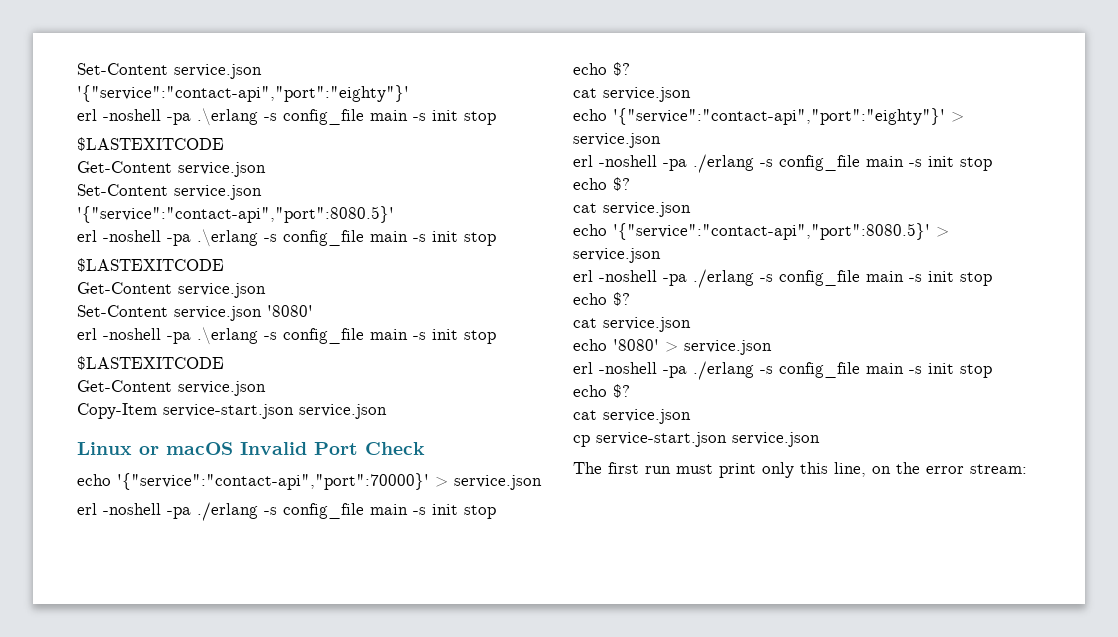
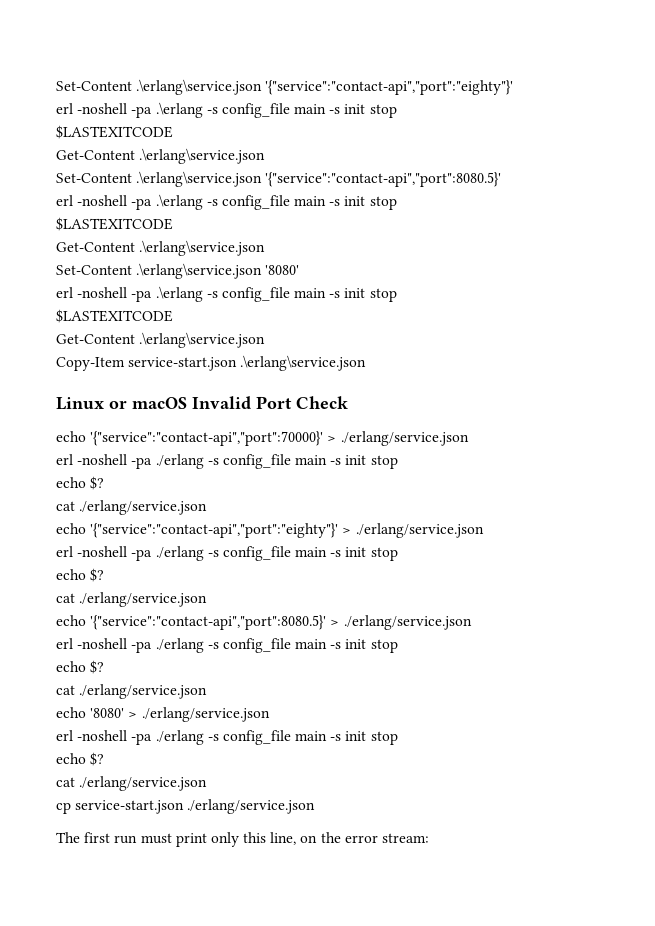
- Set-Content service.json '{"service":"contact-api","port":"eighty"}'
+ Set-Content .\erlang\service.json '{"service":"contact-api","port":"eighty"}'
  erl -noshell -pa .\erlang -s config_file main -s init stop
  $LASTEXITCODE
- Get-Content service.json
- Set-Content service.json '{"service":"contact-api","port":8080.5}'
+ Get-Content .\erlang\service.json
+ Set-Content .\erlang\service.json '{"service":"contact-api","port":8080.5}'
  erl -noshell -pa .\erlang -s config_file main -s init stop
  $LASTEXITCODE
- Get-Content service.json
- Set-Content service.json '8080'
+ Get-Content .\erlang\service.json
+ Set-Content .\erlang\service.json '8080'
  erl -noshell -pa .\erlang -s config_file main -s init stop
  $LASTEXITCODE
- Get-Content service.json
+ Get-Content .\erlang\service.json
- Copy-Item service-start.json service.json
+ Copy-Item service-start.json .\erlang\service.json
- echo '{"service":"contact-api","port":70000}' > service.json
+ echo '{"service":"contact-api","port":70000}' > ./erlang/service.json
  erl -noshell -pa ./erlang -s config_file main -s init stop
  echo $?
- cat service.json
+ cat ./erlang/service.json
- echo '{"service":"contact-api","port":"eighty"}' > service.json
+ echo '{"service":"contact-api","port":"eighty"}' > ./erlang/service.json
  erl -noshell -pa ./erlang -s config_file main -s init stop
  echo $?
- cat service.json
+ cat ./erlang/service.json
- echo '{"service":"contact-api","port":8080.5}' > service.json
+ echo '{"service":"contact-api","port":8080.5}' > ./erlang/service.json
  erl -noshell -pa ./erlang -s config_file main -s init stop
  echo $?
- cat service.json
+ cat ./erlang/service.json
- echo '8080' > service.json
+ echo '8080' > ./erlang/service.json
  erl -noshell -pa ./erlang -s config_file main -s init stop
  echo $?
- cat service.json
+ cat ./erlang/service.json
- cp service-start.json service.json
+ cp service-start.json ./erlang/service.json

